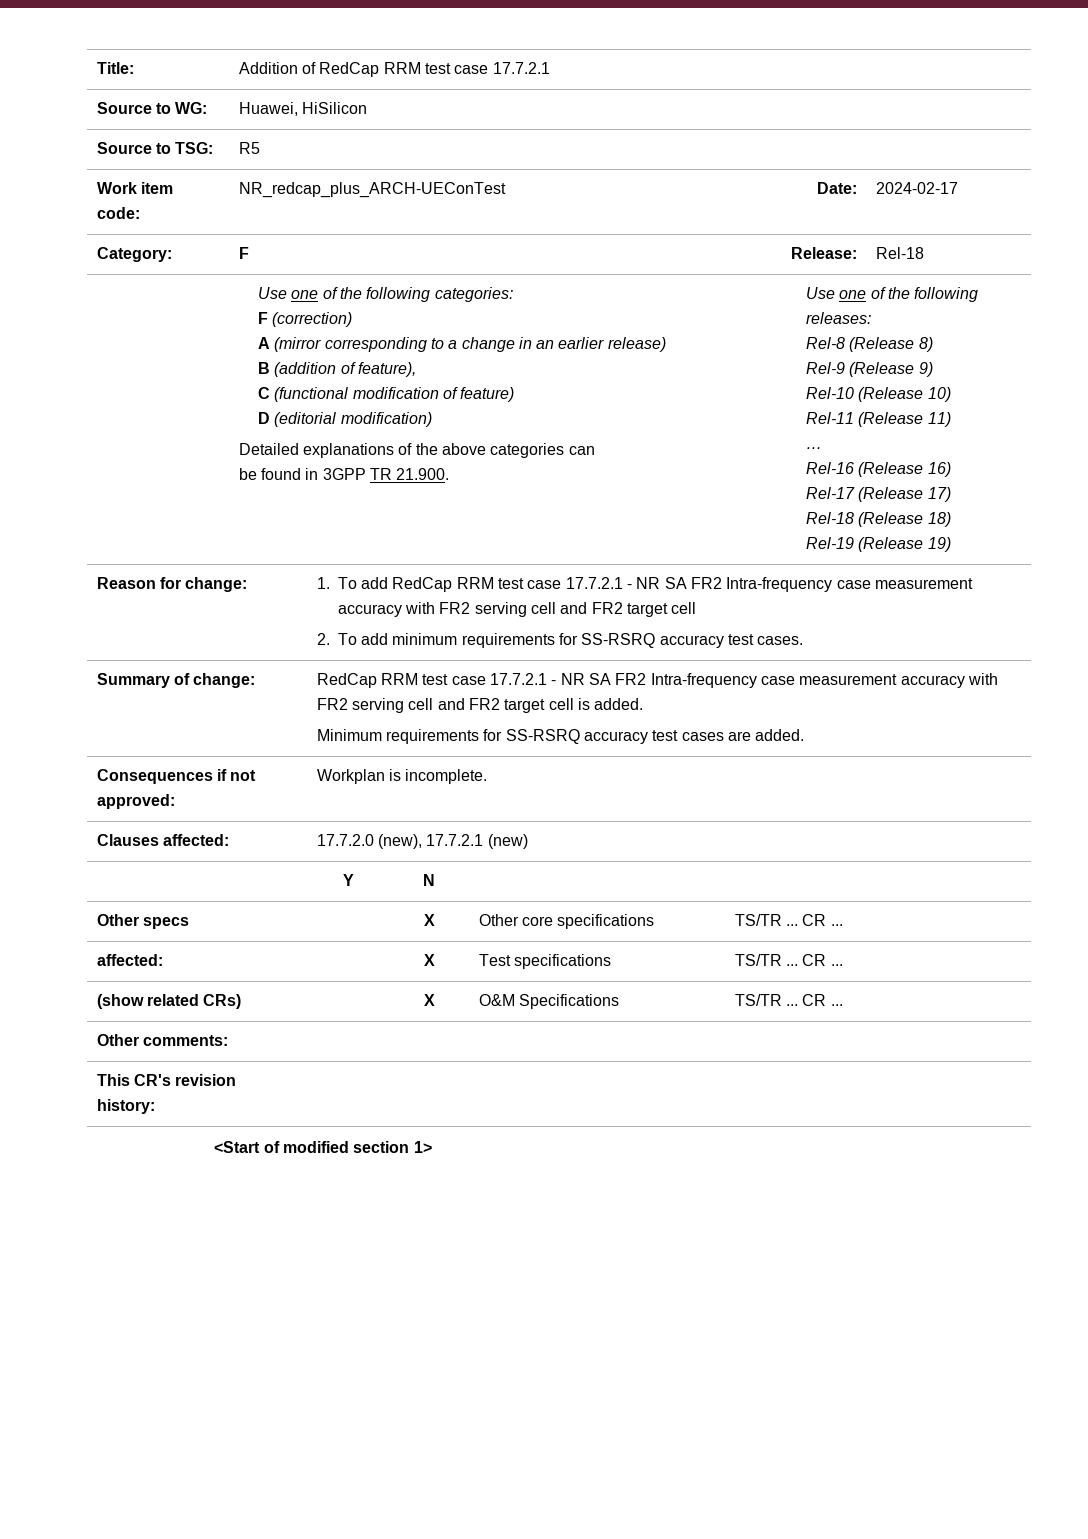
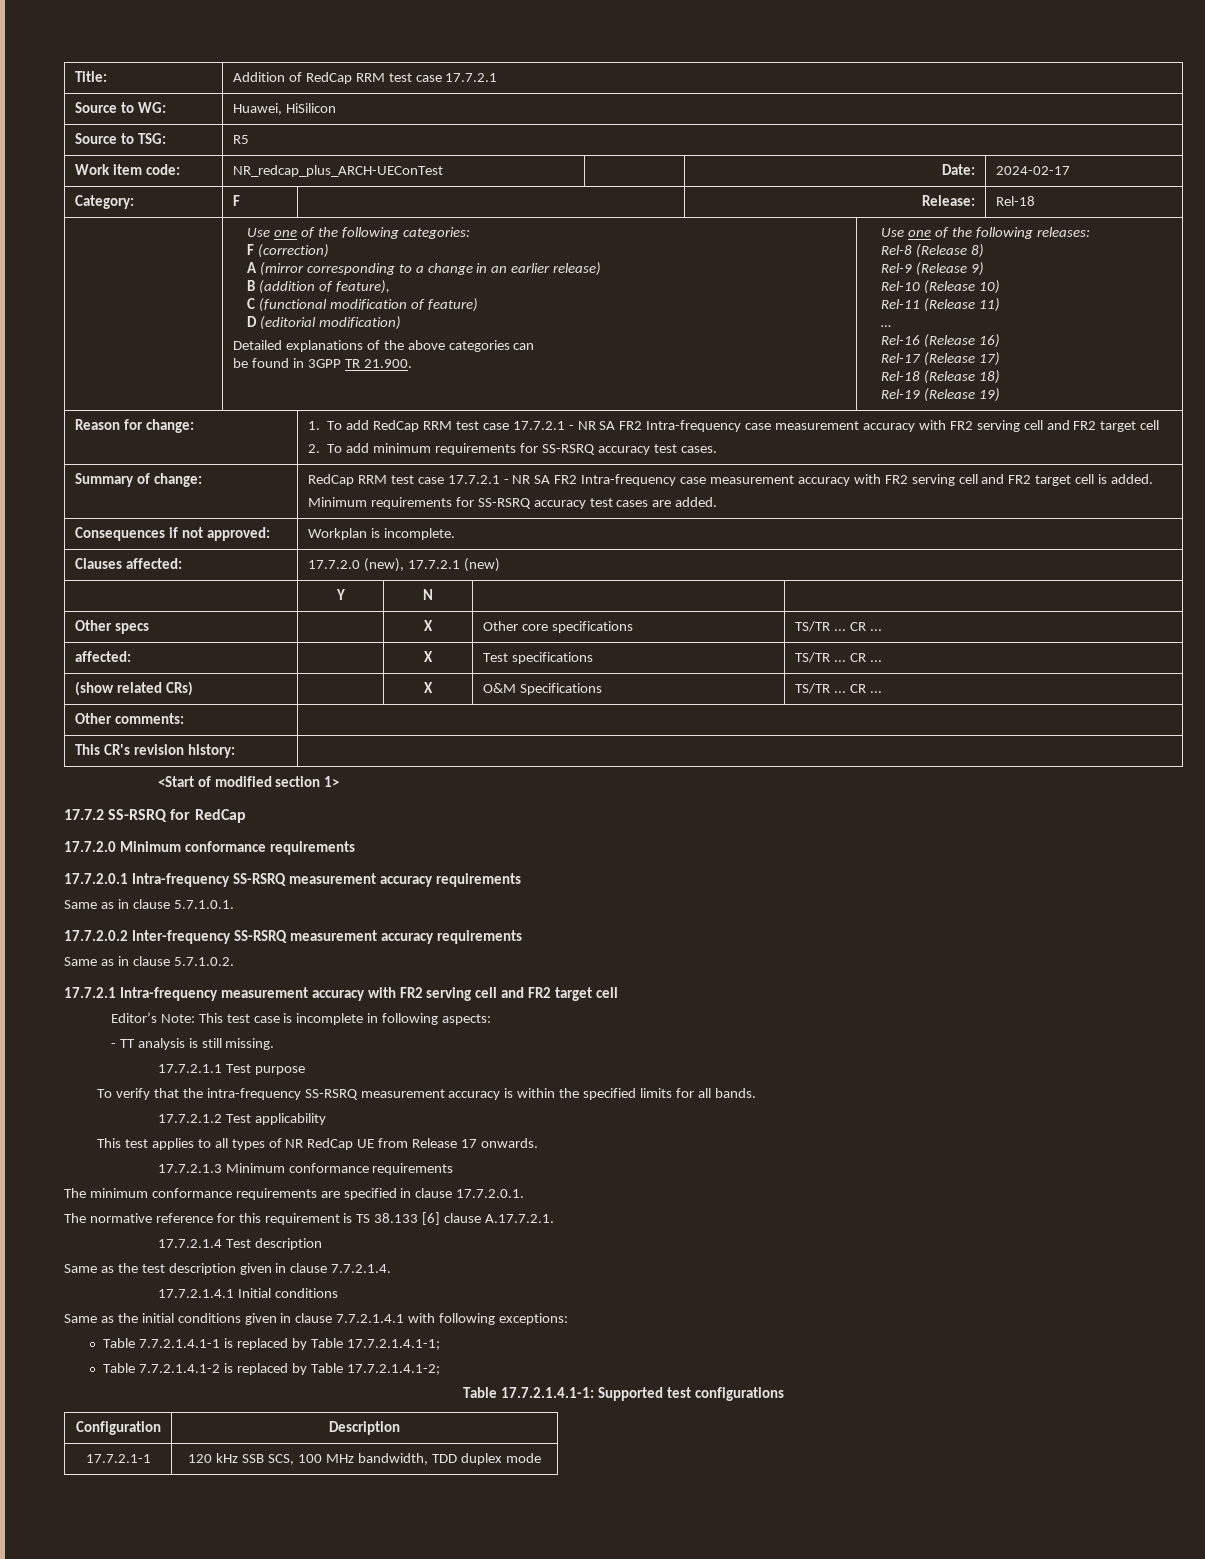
+ 17.7.2 SS-RSRQ for RedCap
+ 17.7.2.0 Minimum conformance requirements
+ 17.7.2.0.1 Intra-frequency SS-RSRQ measurement accuracy requirements
+ Same as in clause 5.7.1.0.1.
+ 17.7.2.0.2 Inter-frequency SS-RSRQ measurement accuracy requirements
+ Same as in clause 5.7.1.0.2.
+ 17.7.2.1 Intra-frequency measurement accuracy with FR2 serving cell and FR2 target cell
+ Editor’s Note: This test case is incomplete in following aspects:
+ - TT analysis is still missing.
+ 17.7.2.1.1 Test purpose
+ To verify that the intra-frequency SS-RSRQ measurement accuracy is within the specified limits for all bands.
+ 17.7.2.1.2 Test applicability
+ This test applies to all types of NR RedCap UE from Release 17 onwards.
+ 17.7.2.1.3 Minimum conformance requirements
+ The minimum conformance requirements are specified in clause 17.7.2.0.1.
+ The normative reference for this requirement is TS 38.133 [6] clause A.17.7.2.1.
+ 17.7.2.1.4 Test description
+ Same as the test description given in clause 7.7.2.1.4.
+ 17.7.2.1.4.1 Initial conditions
+ Same as the initial conditions given in clause 7.7.2.1.4.1 with following exceptions:
+ Table 7.7.2.1.4.1-1 is replaced by Table 17.7.2.1.4.1-1;
+ Table 7.7.2.1.4.1-2 is replaced by Table 17.7.2.1.4.1-2;
+ Table 17.7.2.1.4.1-1: Supported test configurations
+ Configuration | Description
+ 17.7.2.1-1 | 120 kHz SSB SCS, 100 MHz bandwidth, TDD duplex mode

